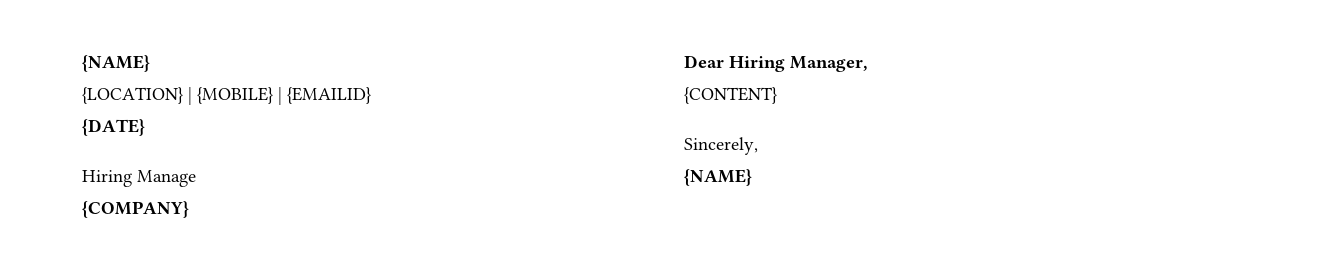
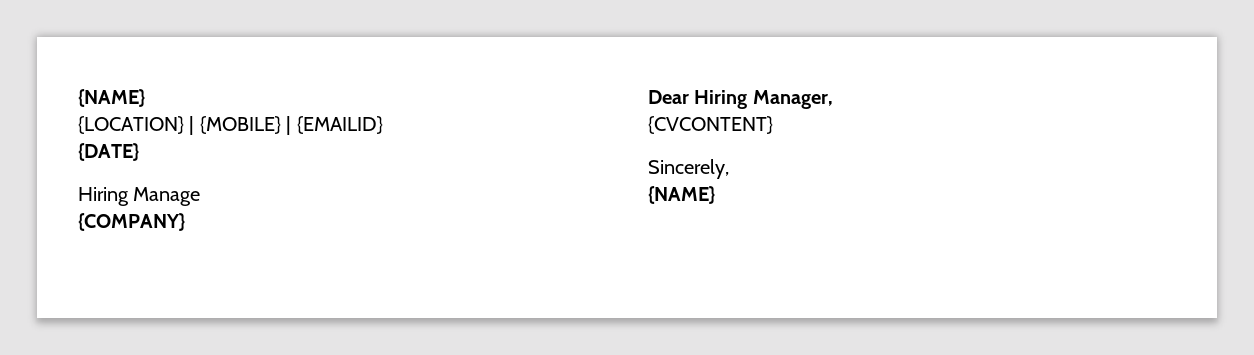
- {CONTENT}
+ {CVCONTENT}

